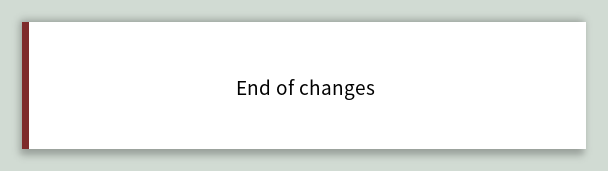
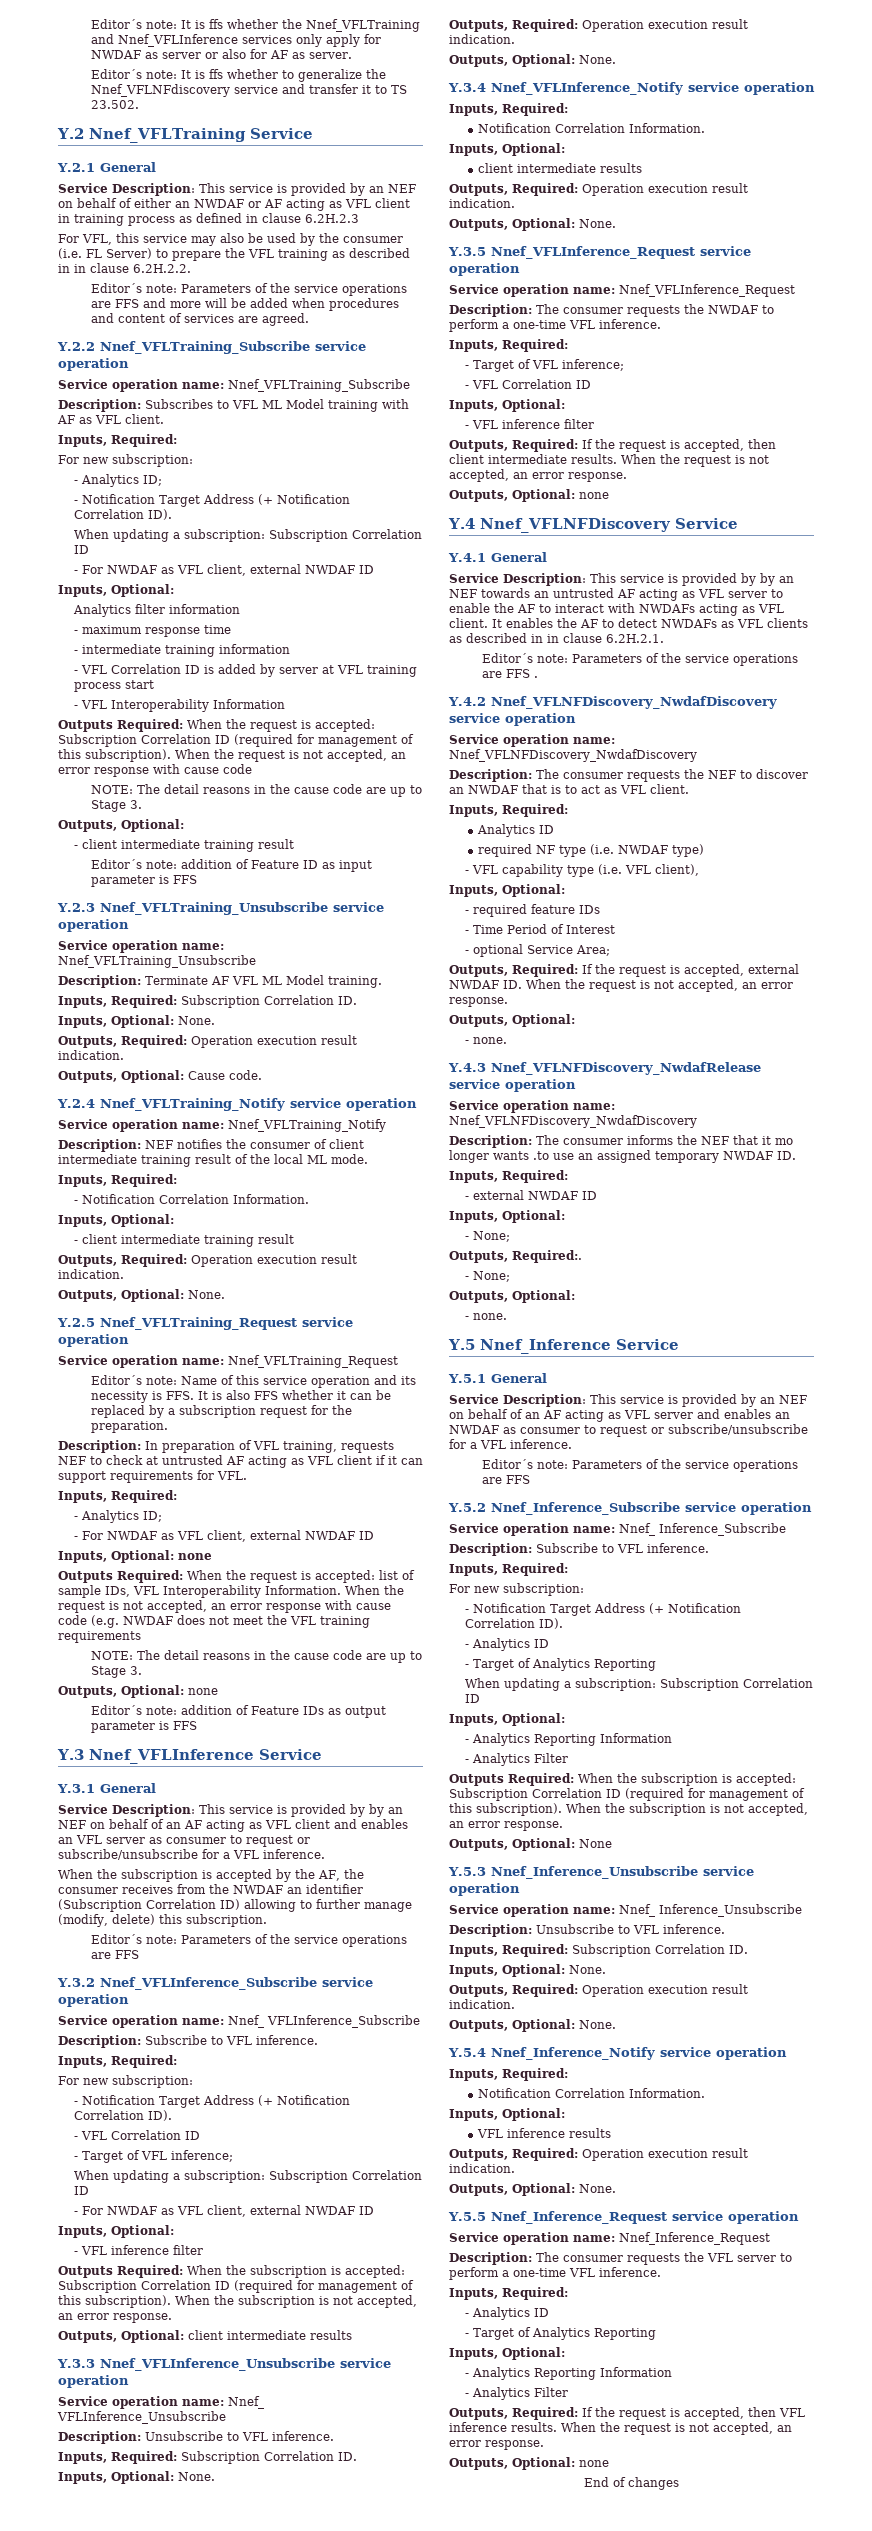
+ Editor´s note: It is ffs whether the Nnef_VFLTraining and Nnef_VFLInference services only apply for NWDAF as server or also for AF as server.
+ Editor´s note: It is ffs whether to generalize the Nnef_VFLNFdiscovery service and transfer it to TS 23.502.
+ Y.2 Nnef_VFLTraining Service
+ Y.2.1 General
+ Service Description: This service is provided by an NEF on behalf of either an NWDAF or AF acting as VFL client in training process as defined in clause 6.2H.2.3
+ For VFL, this service may also be used by the consumer (i.e. FL Server) to prepare the VFL training as described in in clause 6.2H.2.2.
+ Editor´s note: Parameters of the service operations are FFS and more will be added when procedures and content of services are agreed.
+ Y.2.2 Nnef_VFLTraining_Subscribe service operation
+ Service operation name: Nnef_VFLTraining_Subscribe
+ Description: Subscribes to VFL ML Model training with AF as VFL client.
+ Inputs, Required:
+ For new subscription:
+ - Analytics ID;
+ - Notification Target Address (+ Notification Correlation ID).
+ When updating a subscription: Subscription Correlation ID
+ - For NWDAF as VFL client, external NWDAF ID
+ Inputs, Optional:
+ Analytics filter information
+ - maximum response time
+ - intermediate training information
+ - VFL Correlation ID is added by server at VFL training process start
+ - VFL Interoperability Information
+ Outputs Required: When the request is accepted: Subscription Correlation ID (required for management of this subscription). When the request is not accepted, an error response with cause code
+ NOTE: The detail reasons in the cause code are up to Stage 3.
+ Outputs, Optional:
+ - client intermediate training result
+ Editor´s note: addition of Feature ID as input parameter is FFS
+ Y.2.3 Nnef_VFLTraining_Unsubscribe service operation
+ Service operation name: Nnef_VFLTraining_Unsubscribe
+ Description: Terminate AF VFL ML Model training.
+ Inputs, Required: Subscription Correlation ID.
+ Inputs, Optional: None.
+ Outputs, Required: Operation execution result indication.
+ Outputs, Optional: Cause code.
+ Y.2.4 Nnef_VFLTraining_Notify service operation
+ Service operation name: Nnef_VFLTraining_Notify
+ Description: NEF notifies the consumer of client intermediate training result of the local ML mode.
+ Inputs, Required:
+ - Notification Correlation Information.
+ Inputs, Optional:
+ - client intermediate training result
+ Outputs, Required: Operation execution result indication.
+ Outputs, Optional: None.
+ Y.2.5 Nnef_VFLTraining_Request service operation
+ Service operation name: Nnef_VFLTraining_Request
+ Editor´s note: Name of this service operation and its necessity is FFS. It is also FFS whether it can be replaced by a subscription request for the preparation.
+ Description: In preparation of VFL training, requests NEF to check at untrusted AF acting as VFL client if it can support requirements for VFL.
+ Inputs, Required:
+ - Analytics ID;
+ - For NWDAF as VFL client, external NWDAF ID
+ Inputs, Optional: none
+ Outputs Required: When the request is accepted: list of sample IDs, VFL Interoperability Information. When the request is not accepted, an error response with cause code (e.g. NWDAF does not meet the VFL training requirements
+ NOTE: The detail reasons in the cause code are up to Stage 3.
+ Outputs, Optional: none
+ Editor´s note: addition of Feature IDs as output parameter is FFS
+ Y.3 Nnef_VFLInference Service
+ Y.3.1 General
+ Service Description: This service is provided by by an NEF on behalf of an AF acting as VFL client and enables an VFL server as consumer to request or subscribe/unsubscribe for a VFL inference.
+ When the subscription is accepted by the AF, the consumer receives from the NWDAF an identifier (Subscription Correlation ID) allowing to further manage (modify, delete) this subscription.
+ Editor´s note: Parameters of the service operations are FFS
+ Y.3.2 Nnef_VFLInference_Subscribe service operation
+ Service operation name: Nnef_ VFLInference_Subscribe
+ Description: Subscribe to VFL inference.
+ Inputs, Required:
+ For new subscription:
+ - Notification Target Address (+ Notification Correlation ID).
+ - VFL Correlation ID
+ - Target of VFL inference;
+ When updating a subscription: Subscription Correlation ID
+ - For NWDAF as VFL client, external NWDAF ID
+ Inputs, Optional:
+ - VFL inference filter
+ Outputs Required: When the subscription is accepted: Subscription Correlation ID (required for management of this subscription). When the subscription is not accepted, an error response.
+ Outputs, Optional: client intermediate results
+ Y.3.3 Nnef_VFLInference_Unsubscribe service operation
+ Service operation name: Nnef_ VFLInference_Unsubscribe
+ Description: Unsubscribe to VFL inference.
+ Inputs, Required: Subscription Correlation ID.
+ Inputs, Optional: None.
+ Outputs, Required: Operation execution result indication.
+ Outputs, Optional: None.
+ Y.3.4 Nnef_VFLInference_Notify service operation
+ Inputs, Required:
+ Notification Correlation Information.
+ Inputs, Optional:
+ client intermediate results
+ Outputs, Required: Operation execution result indication.
+ Outputs, Optional: None.
+ Y.3.5 Nnef_VFLInference_Request service operation
+ Service operation name: Nnef_VFLInference_Request
+ Description: The consumer requests the NWDAF to perform a one-time VFL inference.
+ Inputs, Required:
+ - Target of VFL inference;
+ - VFL Correlation ID
+ Inputs, Optional:
+ - VFL inference filter
+ Outputs, Required: If the request is accepted, then client intermediate results. When the request is not accepted, an error response.
+ Outputs, Optional: none
+ Y.4 Nnef_VFLNFDiscovery Service
+ Y.4.1 General
+ Service Description: This service is provided by by an NEF towards an untrusted AF acting as VFL server to enable the AF to interact with NWDAFs acting as VFL client. It enables the AF to detect NWDAFs as VFL clients as described in in clause 6.2H.2.1.
+ Editor´s note: Parameters of the service operations are FFS .
+ Y.4.2 Nnef_VFLNFDiscovery_NwdafDiscovery service operation
+ Service operation name: Nnef_VFLNFDiscovery_NwdafDiscovery
+ Description: The consumer requests the NEF to discover an NWDAF that is to act as VFL client.
+ Inputs, Required:
+ Analytics ID
+ required NF type (i.e. NWDAF type)
+ - VFL capability type (i.e. VFL client),
+ Inputs, Optional:
+ - required feature IDs
+ - Time Period of Interest
+ - optional Service Area;
+ Outputs, Required: If the request is accepted, external NWDAF ID. When the request is not accepted, an error response.
+ Outputs, Optional:
+ - none.
+ Y.4.3 Nnef_VFLNFDiscovery_NwdafRelease service operation
+ Service operation name: Nnef_VFLNFDiscovery_NwdafDiscovery
+ Description: The consumer informs the NEF that it mo longer wants .to use an assigned temporary NWDAF ID.
+ Inputs, Required:
+ - external NWDAF ID
+ Inputs, Optional:
+ - None;
+ Outputs, Required:.
+ - None;
+ Outputs, Optional:
+ - none.
+ Y.5 Nnef_Inference Service
+ Y.5.1 General
+ Service Description: This service is provided by an NEF on behalf of an AF acting as VFL server and enables an NWDAF as consumer to request or subscribe/unsubscribe for a VFL inference.
+ Editor´s note: Parameters of the service operations are FFS
+ Y.5.2 Nnef_Inference_Subscribe service operation
+ Service operation name: Nnef_ Inference_Subscribe
+ Description: Subscribe to VFL inference.
+ Inputs, Required:
+ For new subscription:
+ - Notification Target Address (+ Notification Correlation ID).
+ - Analytics ID
+ - Target of Analytics Reporting
+ When updating a subscription: Subscription Correlation ID
+ Inputs, Optional:
+ - Analytics Reporting Information
+ - Analytics Filter
+ Outputs Required: When the subscription is accepted: Subscription Correlation ID (required for management of this subscription). When the subscription is not accepted, an error response.
+ Outputs, Optional: None
+ Y.5.3 Nnef_Inference_Unsubscribe service operation
+ Service operation name: Nnef_ Inference_Unsubscribe
+ Description: Unsubscribe to VFL inference.
+ Inputs, Required: Subscription Correlation ID.
+ Inputs, Optional: None.
+ Outputs, Required: Operation execution result indication.
+ Outputs, Optional: None.
+ Y.5.4 Nnef_Inference_Notify service operation
+ Inputs, Required:
+ Notification Correlation Information.
+ Inputs, Optional:
+ VFL inference results
+ Outputs, Required: Operation execution result indication.
+ Outputs, Optional: None.
+ Y.5.5 Nnef_Inference_Request service operation
+ Service operation name: Nnef_Inference_Request
+ Description: The consumer requests the VFL server to perform a one-time VFL inference.
+ Inputs, Required:
+ - Analytics ID
+ - Target of Analytics Reporting
+ Inputs, Optional:
+ - Analytics Reporting Information
+ - Analytics Filter
+ Outputs, Required: If the request is accepted, then VFL inference results. When the request is not accepted, an error response.
+ Outputs, Optional: none

